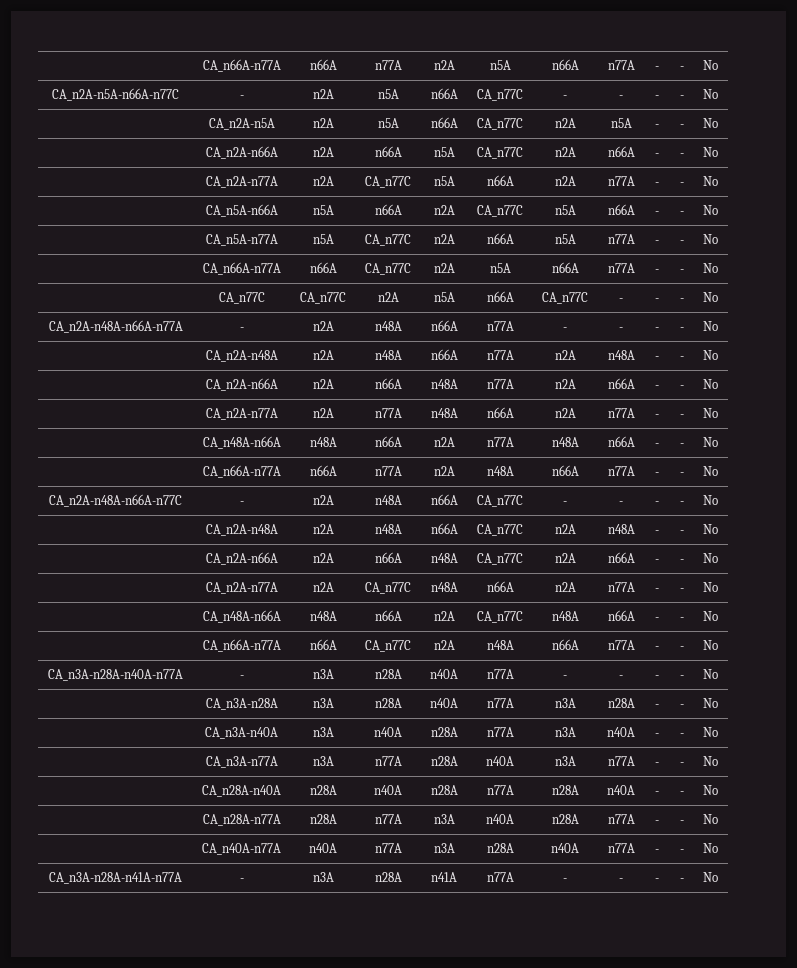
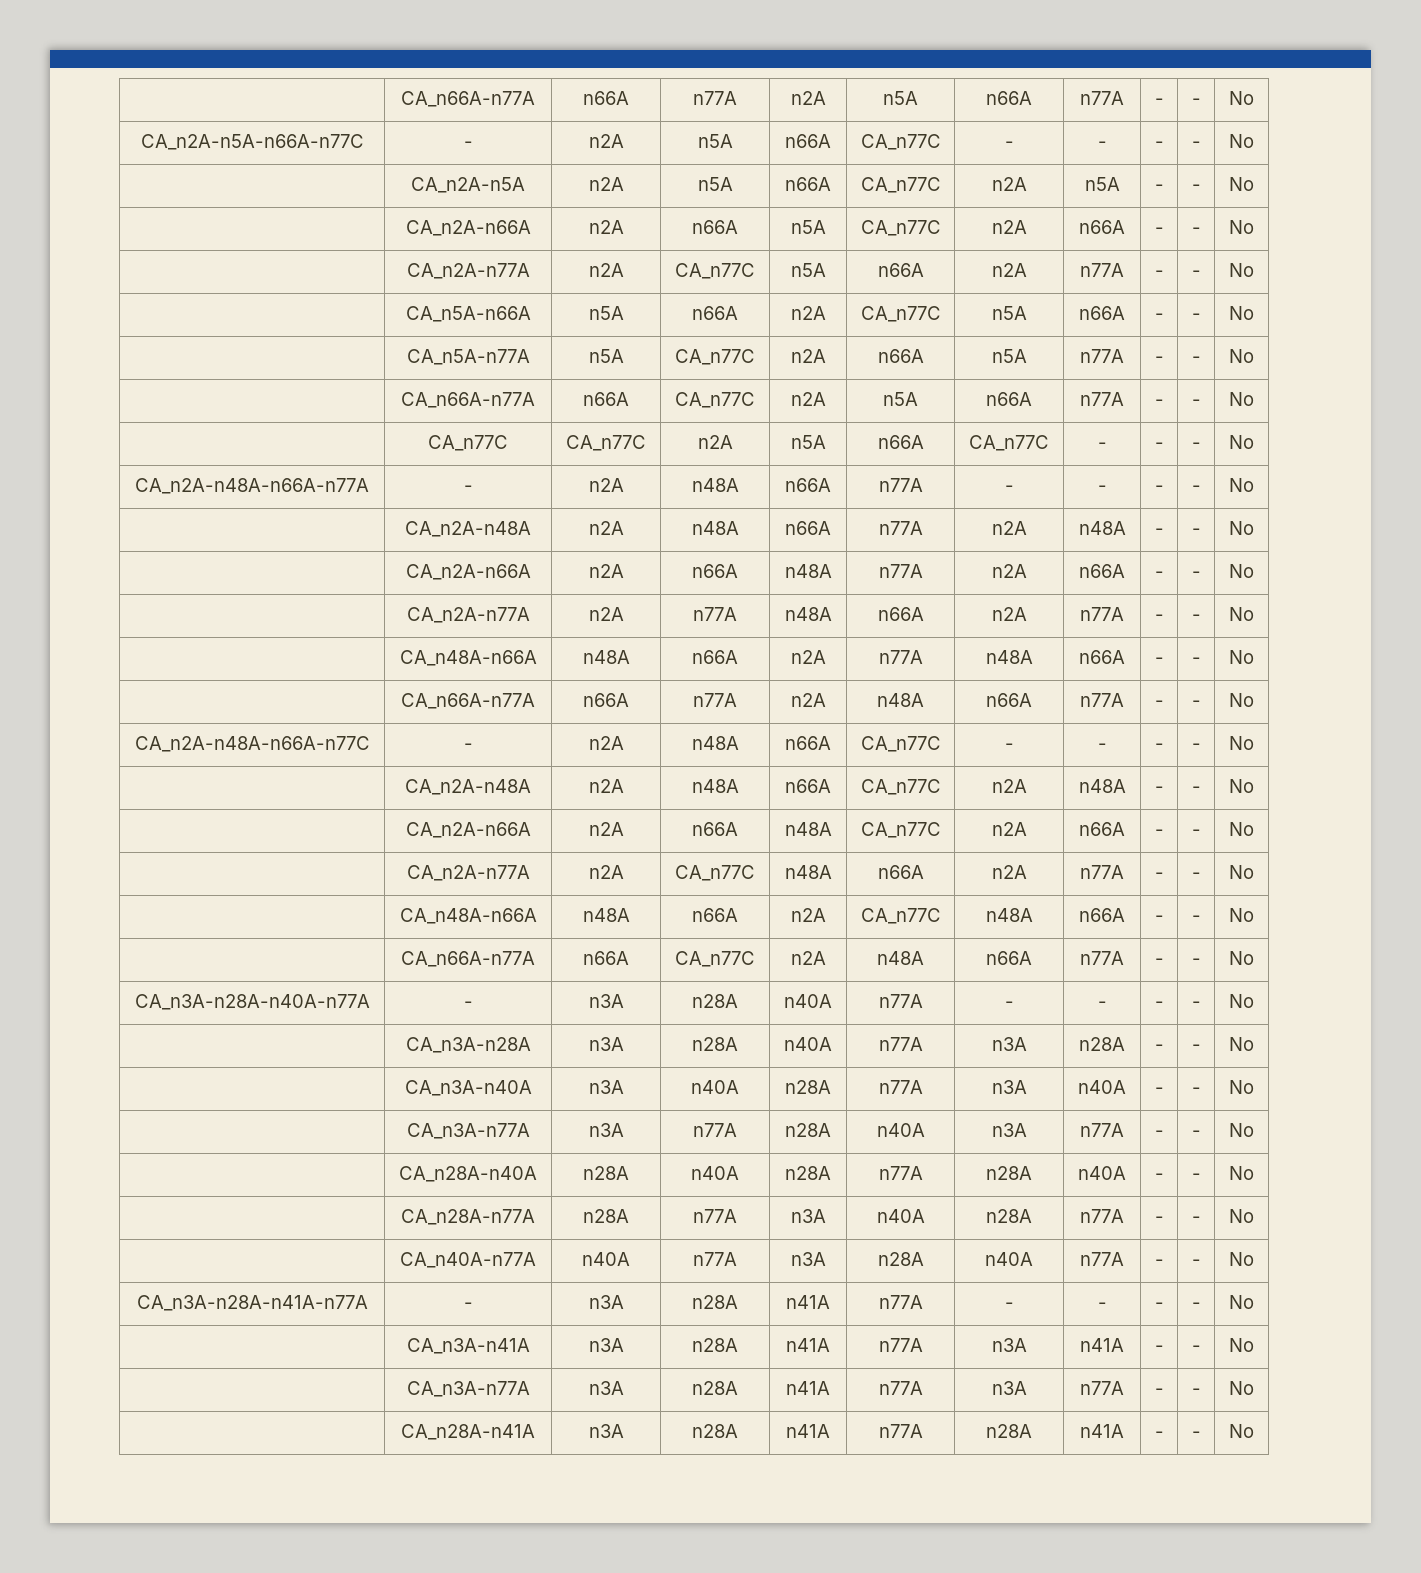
+ | CA_n3A-n41A | n3A | n28A | n41A | n77A | n3A | n41A | - | - | No
+ | CA_n3A-n77A | n3A | n28A | n41A | n77A | n3A | n77A | - | - | No
+ | CA_n28A-n41A | n3A | n28A | n41A | n77A | n28A | n41A | - | - | No

